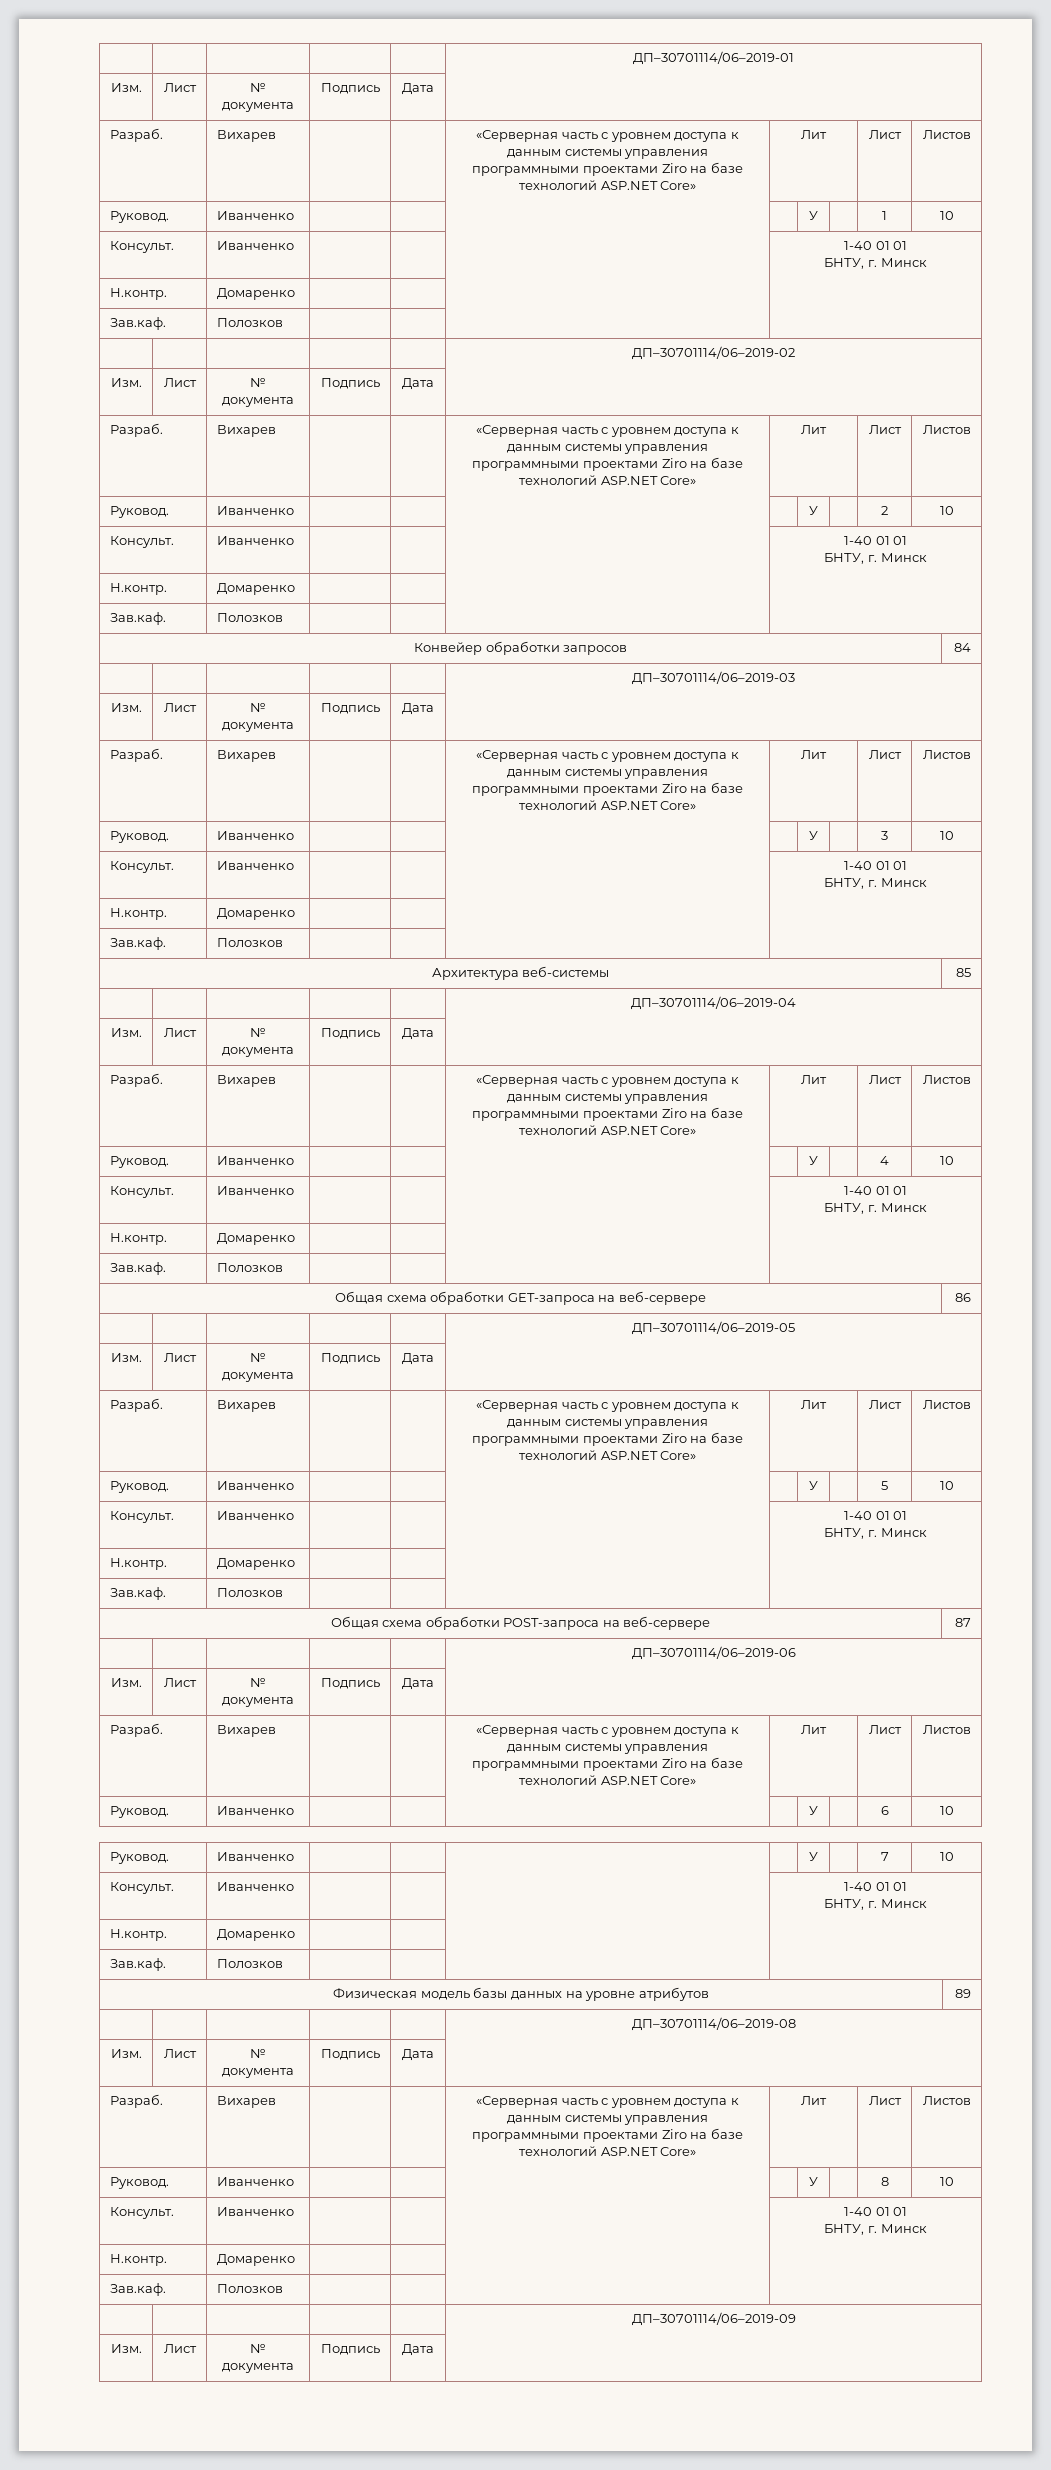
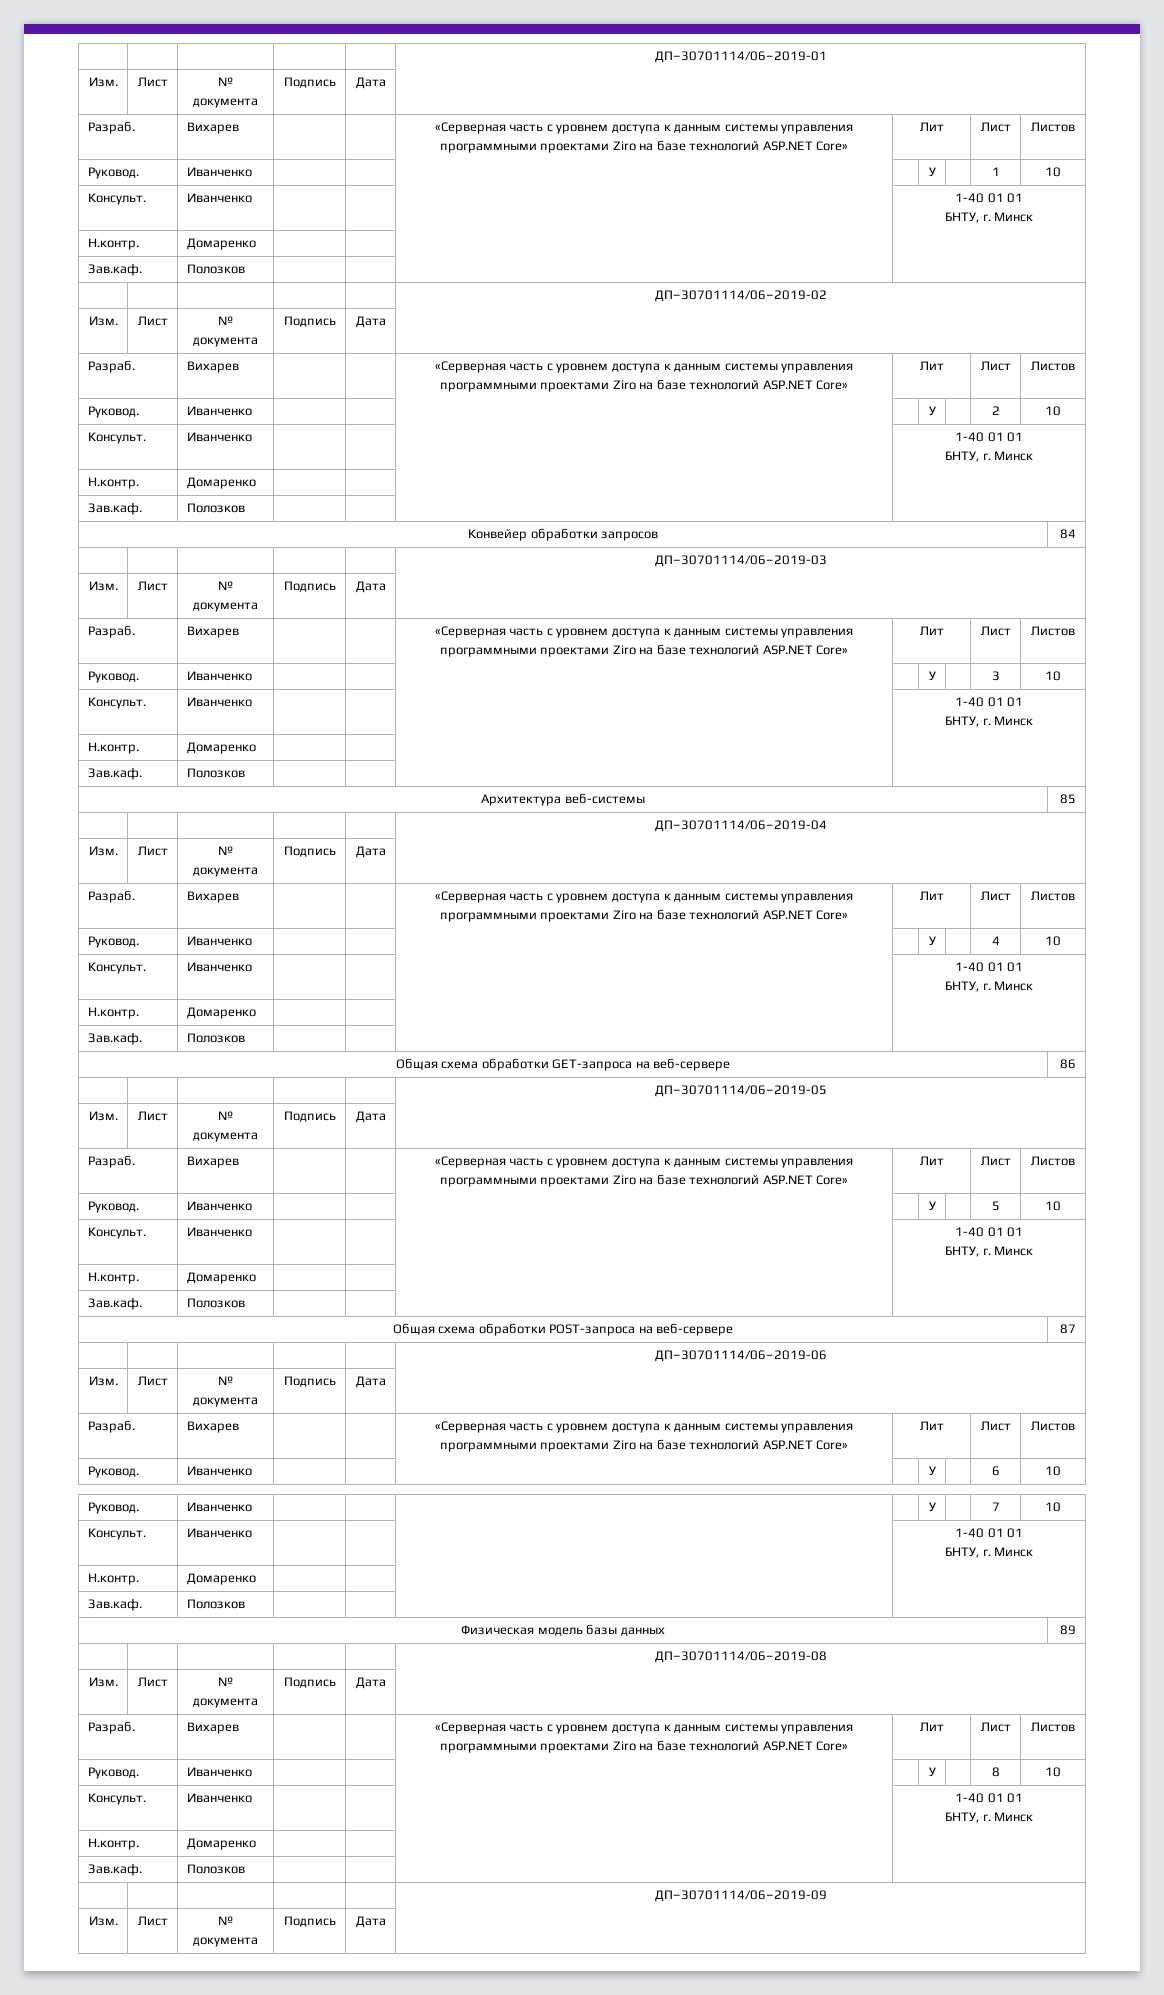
- Физическая модель базы данных на уровне атрибутов | 89
+ Физическая модель базы данных | 89

